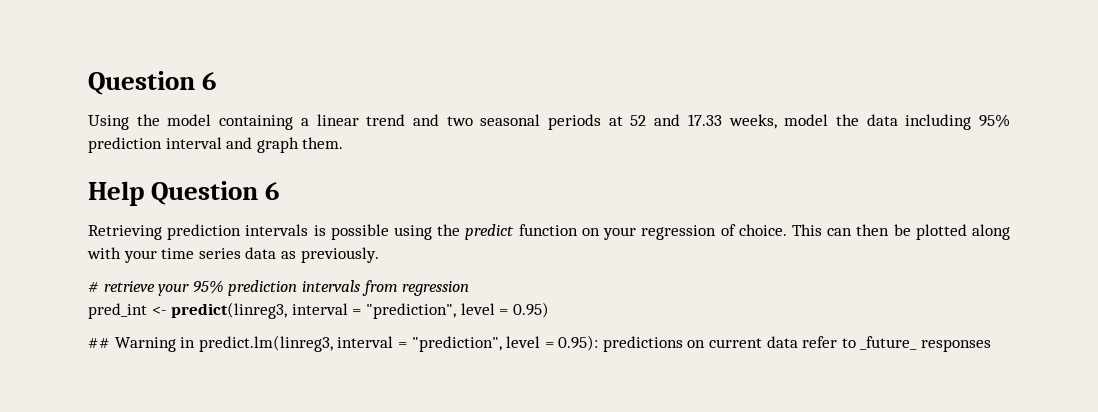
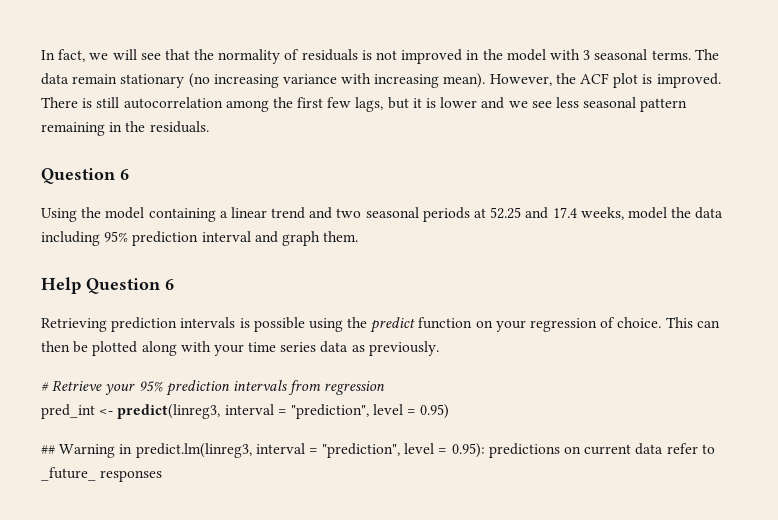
+ In fact, we will see that the normality of residuals is not improved in the model with 3 seasonal terms. The data remain stationary (no increasing variance with increasing mean). However, the ACF plot is improved. There is still autocorrelation among the first few lags, but it is lower and we see less seasonal pattern remaining in the residuals.
- Using the model containing a linear trend and two seasonal periods at 52 and 17.33 weeks, model the data including 95% prediction interval and graph them.
+ Using the model containing a linear trend and two seasonal periods at 52.25 and 17.4 weeks, model the data including 95% prediction interval and graph them.
- # retrieve your 95% prediction intervals from regression
+ # Retrieve your 95% prediction intervals from regression

